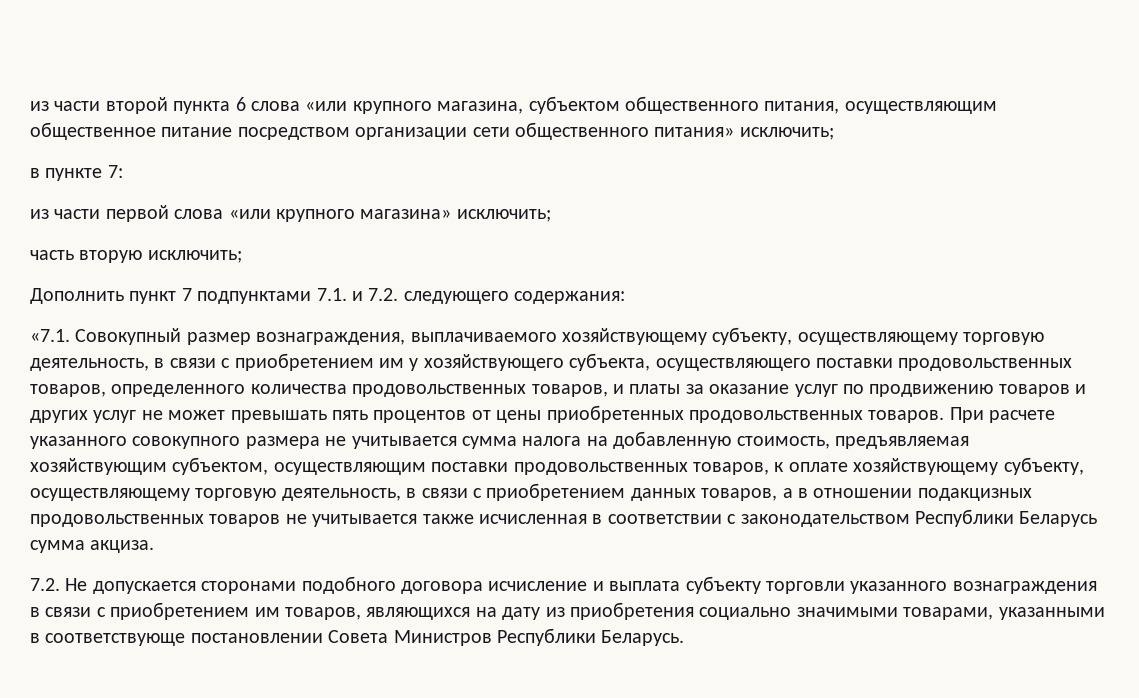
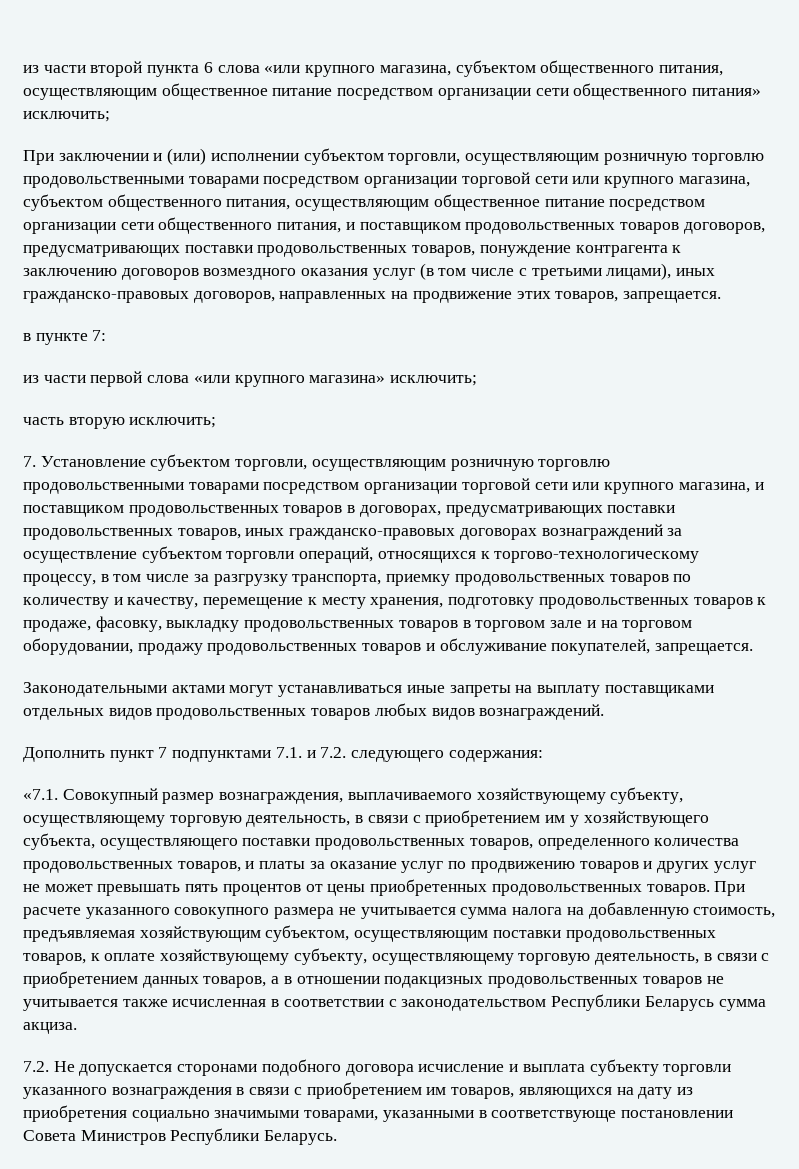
+ При заключении и (или) исполнении субъектом торговли, осуществляющим розничную торговлю продовольственными товарами посредством организации торговой сети или крупного магазина, субъектом общественного питания, осуществляющим общественное питание посредством организации сети общественного питания, и поставщиком продовольственных товаров договоров, предусматривающих поставки продовольственных товаров, понуждение контрагента к заключению договоров возмездного оказания услуг (в том числе с третьими лицами), иных гражданско-правовых договоров, направленных на продвижение этих товаров, запрещается.
+ 7. Установление субъектом торговли, осуществляющим розничную торговлю продовольственными товарами посредством организации торговой сети или крупного магазина, и поставщиком продовольственных товаров в договорах, предусматривающих поставки продовольственных товаров, иных гражданско-правовых договорах вознаграждений за осуществление субъектом торговли операций, относящихся к торгово-технологическому процессу, в том числе за разгрузку транспорта, приемку продовольственных товаров по количеству и качеству, перемещение к месту хранения, подготовку продовольственных товаров к продаже, фасовку, выкладку продовольственных товаров в торговом зале и на торговом оборудовании, продажу продовольственных товаров и обслуживание покупателей, запрещается.
+ Законодательными актами могут устанавливаться иные запреты на выплату поставщиками отдельных видов продовольственных товаров любых видов вознаграждений.

